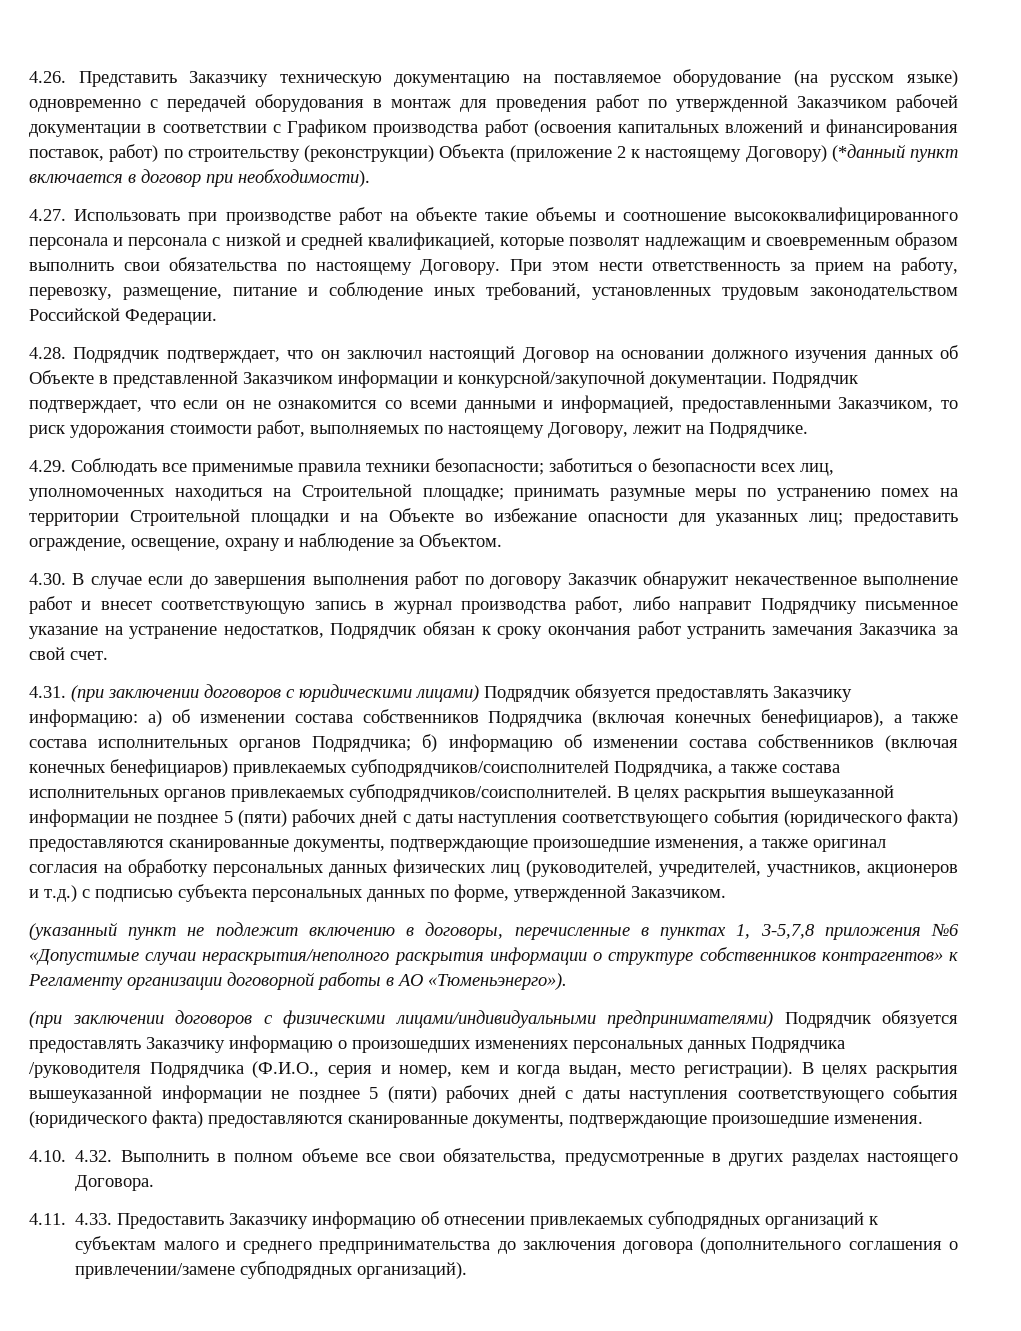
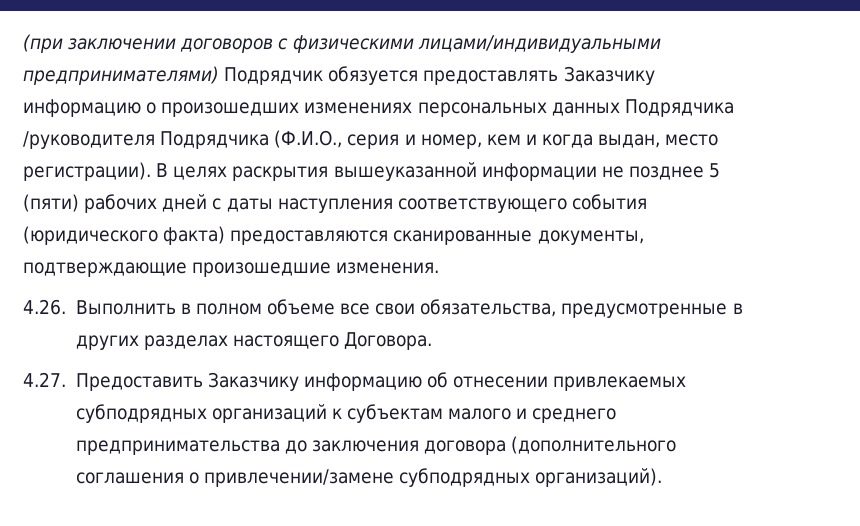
- 4.26. Представить Заказчику техническую документацию на поставляемое оборудование (на русском языке) одновременно с передачей оборудования в монтаж для проведения работ по утвержденной Заказчиком рабочей документации в соответствии с Графиком производства работ (освоения капитальных вложений и финансирования поставок, работ) по строительству (реконструкции) Объекта (приложение 2 к настоящему Договору) (*данный пункт включается в договор при необходимости).
- 4.27. Использовать при производстве работ на объекте такие объемы и соотношение высококвалифицированного персонала и персонала с низкой и средней квалификацией, которые позволят надлежащим и своевременным образом выполнить свои обязательства по настоящему Договору. При этом нести ответственность за прием на работу, перевозку, размещение, питание и соблюдение иных требований, установленных трудовым законодательством Российской Федерации.
- 4.28. Подрядчик подтверждает, что он заключил настоящий Договор на основании должного изучения данных об Объекте в представленной Заказчиком информации и конкурсной/закупочной документации. Подрядчик подтверждает, что если он не ознакомится со всеми данными и информацией, предоставленными Заказчиком, то риск удорожания стоимости работ, выполняемых по настоящему Договору, лежит на Подрядчике.
- 4.29. Соблюдать все применимые правила техники безопасности; заботиться о безопасности всех лиц, уполномоченных находиться на Строительной площадке; принимать разумные меры по устранению помех на территории Строительной площадки и на Объекте во избежание опасности для указанных лиц; предоставить ограждение, освещение, охрану и наблюдение за Объектом.
- 4.30. В случае если до завершения выполнения работ по договору Заказчик обнаружит некачественное выполнение работ и внесет соответствующую запись в журнал производства работ, либо направит Подрядчику письменное указание на устранение недостатков, Подрядчик обязан к сроку окончания работ устранить замечания Заказчика за свой счет.
- 4.31. (при заключении договоров с юридическими лицами) Подрядчик обязуется предоставлять Заказчику информацию: а) об изменении состава собственников Подрядчика (включая конечных бенефициаров), а также состава исполнительных органов Подрядчика; б) информацию об изменении состава собственников (включая конечных бенефициаров) привлекаемых субподрядчиков/соисполнителей Подрядчика, а также состава исполнительных органов привлекаемых субподрядчиков/соисполнителей. В целях раскрытия вышеуказанной информации не позднее 5 (пяти) рабочих дней с даты наступления соответствующего события (юридического факта) предоставляются сканированные документы, подтверждающие произошедшие изменения, а также оригинал согласия на обработку персональных данных физических лиц (руководителей, учредителей, участников, акционеров и т.д.) с подписью субъекта персональных данных по форме, утвержденной Заказчиком.
- (указанный пункт не подлежит включению в договоры, перечисленные в пунктах 1, 3-5,7,8 приложения №6 «Допустимые случаи нераскрытия/неполного раскрытия информации о структуре собственников контрагентов» к Регламенту организации договорной работы в АО «Тюменьэнерго»).
- 4.10. 4.32. Выполнить в полном объеме все свои обязательства, предусмотренные в других разделах настоящего Договора.
+ 4.26. Выполнить в полном объеме все свои обязательства, предусмотренные в других разделах настоящего Договора.
- 4.11. 4.33. Предоставить Заказчику информацию об отнесении привлекаемых субподрядных организаций к субъектам малого и среднего предпринимательства до заключения договора (дополнительного соглашения о привлечении/замене субподрядных организаций).
+ 4.27. Предоставить Заказчику информацию об отнесении привлекаемых субподрядных организаций к субъектам малого и среднего предпринимательства до заключения договора (дополнительного соглашения о привлечении/замене субподрядных организаций).

